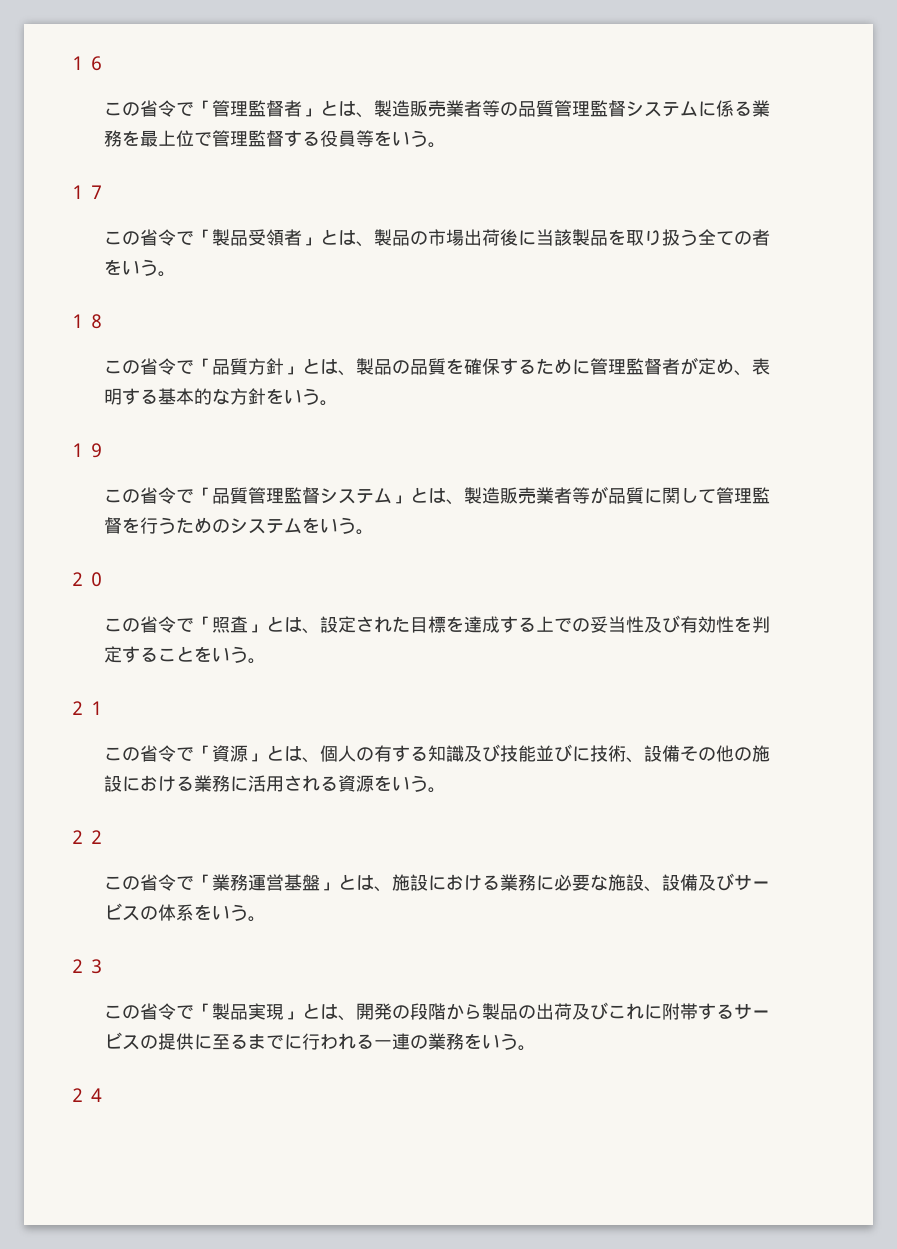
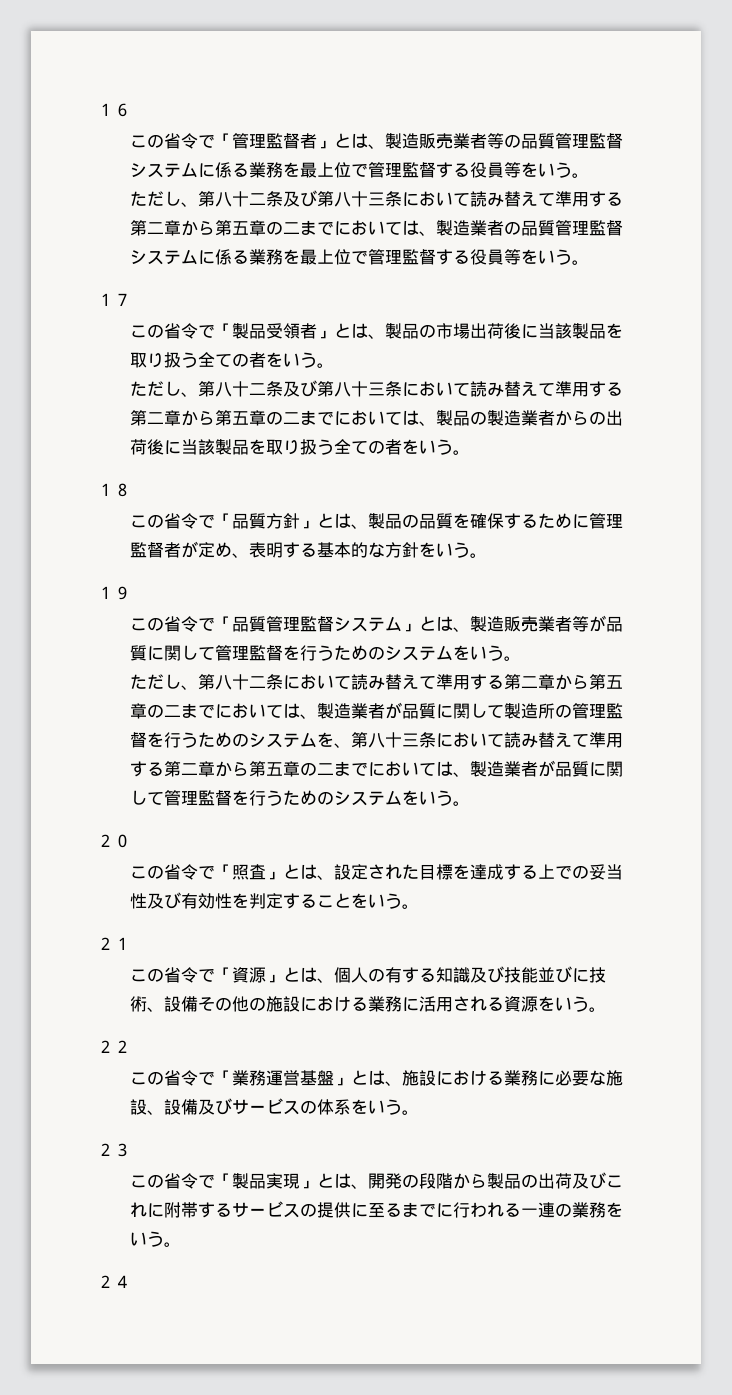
+ ただし、第八十二条及び第八十三条において読み替えて準用する第二章から第五章の二までにおいては、製造業者の品質管理監督システムに係る業務を最上位で管理監督する役員等をいう。
+ ただし、第八十二条及び第八十三条において読み替えて準用する第二章から第五章の二までにおいては、製品の製造業者からの出荷後に当該製品を取り扱う全ての者をいう。
+ ただし、第八十二条において読み替えて準用する第二章から第五章の二までにおいては、製造業者が品質に関して製造所の管理監督を行うためのシステムを、第八十三条において読み替えて準用する第二章から第五章の二までにおいては、製造業者が品質に関して管理監督を行うためのシステムをいう。

